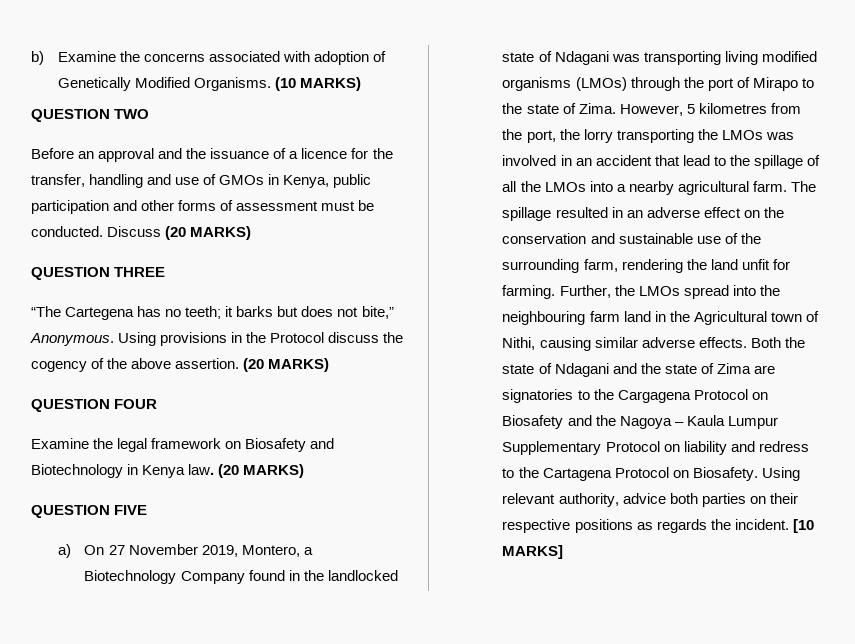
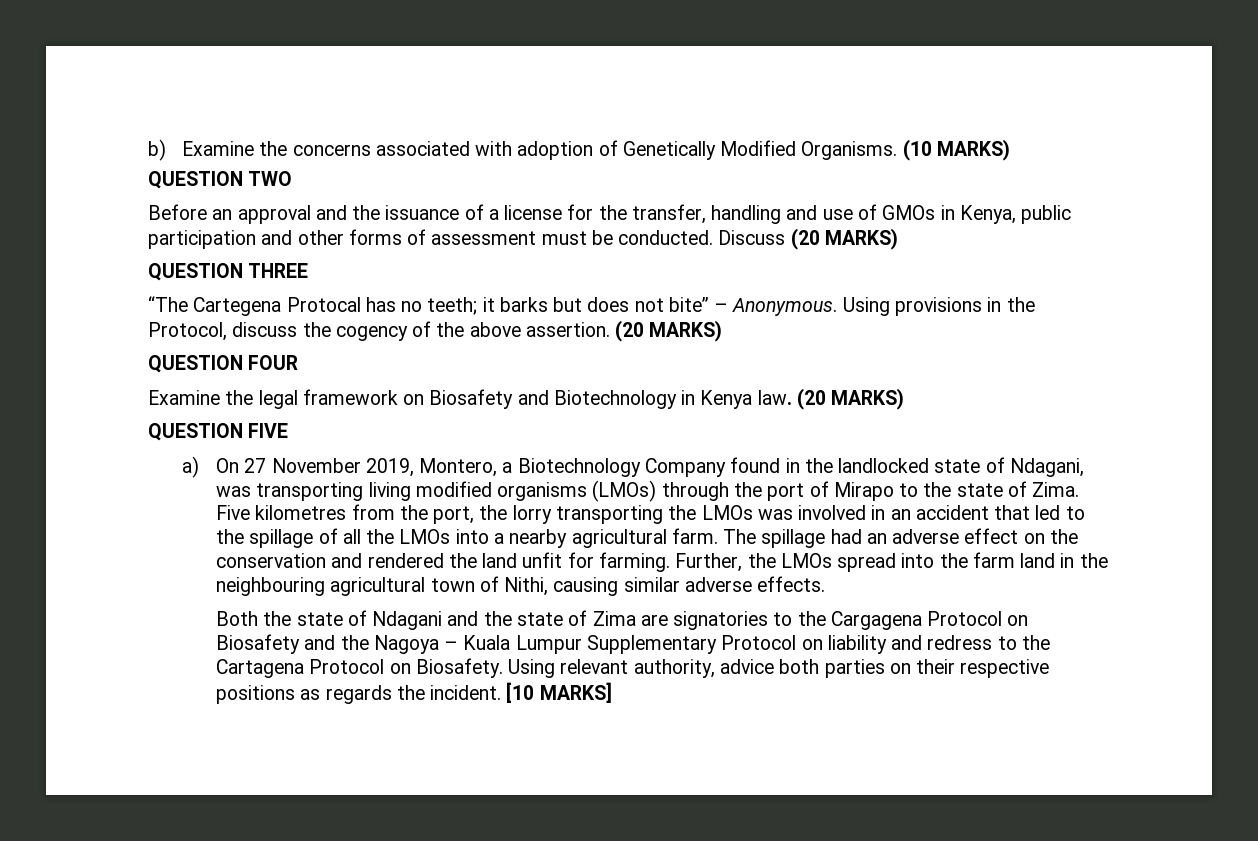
- Before an approval and the issuance of a licence for the transfer, handling and use of GMOs in Kenya, public participation and other forms of assessment must be conducted.
+ Before an approval and the issuance of a license for the transfer, handling and use of GMOs in Kenya, public participation and other forms of assessment must be conducted.
- “The Cartegena has no teeth; it barks but does not bite,” Anonymous.
+ “The Cartegena Protocal has no teeth; it barks but does not bite” – Anonymous.
- Using provisions in the Protocol discuss the cogency of the above assertion.
+ Using provisions in the Protocol, discuss the cogency of the above assertion.
- a) On 27 November 2019, Montero, a Biotechnology Company found in the landlocked state of Ndagani was transporting living modified organisms (LMOs) through the port of Mirapo to the state of Zima.
+ a) On 27 November 2019, Montero, a Biotechnology Company found in the landlocked state of Ndagani, was transporting living modified organisms (LMOs) through the port of Mirapo to the state of Zima.
- However, 5 kilometres from the port, the lorry transporting the LMOs was involved in an accident that lead to the spillage of all the LMOs into a nearby agricultural farm.
+ Five kilometres from the port, the lorry transporting the LMOs was involved in an accident that led to the spillage of all the LMOs into a nearby agricultural farm.
- The spillage resulted in an adverse effect on the conservation and sustainable use of the surrounding farm, rendering the land unfit for farming.
+ The spillage had an adverse effect on the conservation and rendered the land unfit for farming.
- Further, the LMOs spread into the neighbouring farm land in the Agricultural town of Nithi, causing similar adverse effects. Both the state of Ndagani and the state of Zima are signatories to the Cargagena Protocol on Biosafety and the Nagoya – Kaula Lumpur Supplementary Protocol on liability and redress to the Cartagena Protocol on Biosafety.
+ Further, the LMOs spread into the farm land in the neighbouring agricultural town of Nithi, causing similar adverse effects.
+ Both the state of Ndagani and the state of Zima are signatories to the Cargagena Protocol on Biosafety and the Nagoya – Kuala Lumpur Supplementary Protocol on liability and redress to the Cartagena Protocol on Biosafety.

